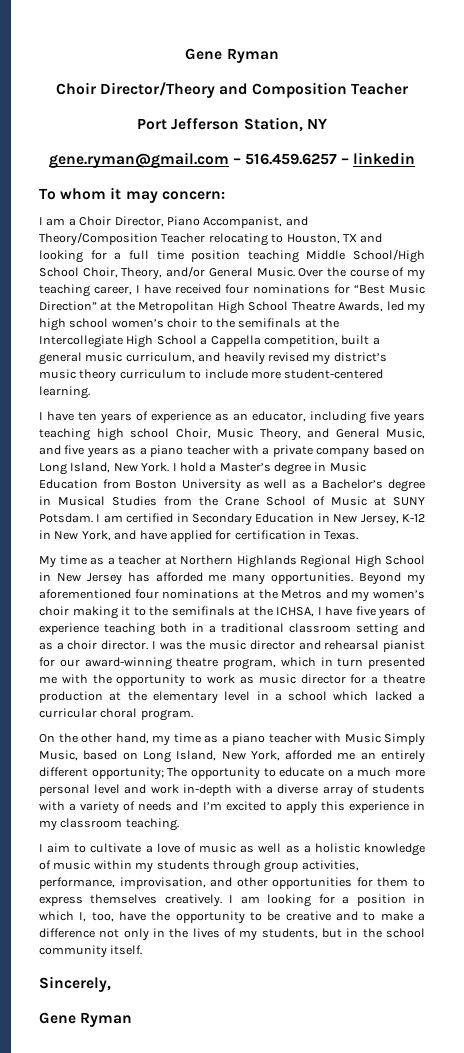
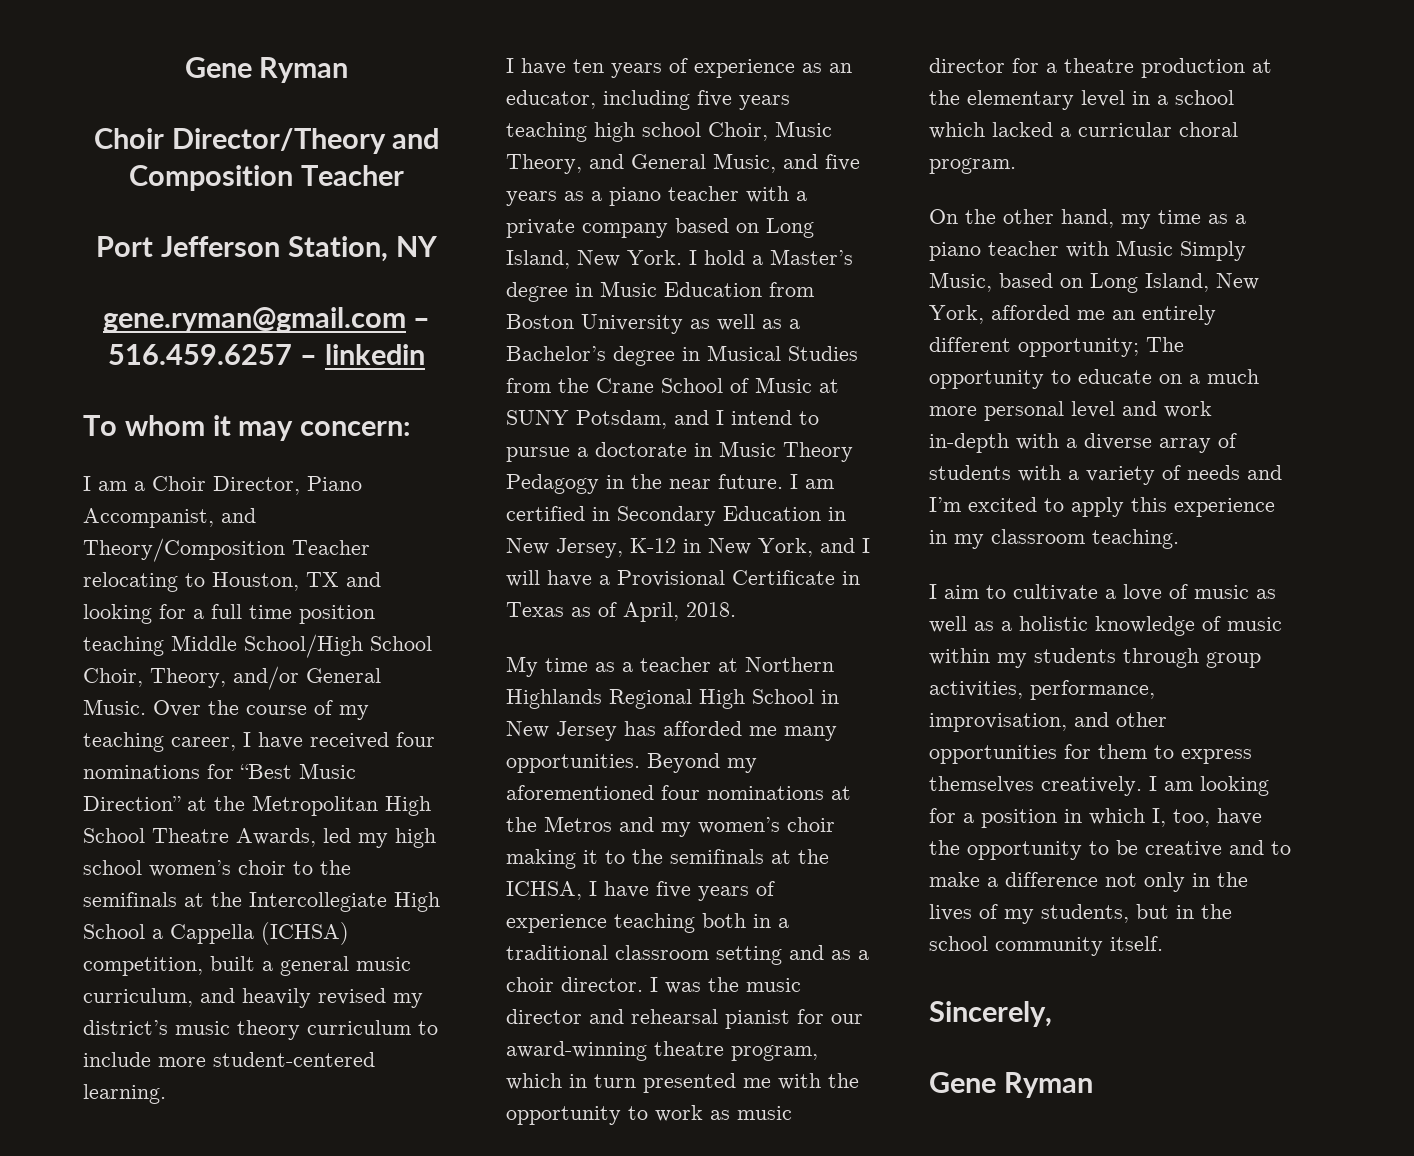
- Over the course of my teaching career, I have received four nominations for “Best Music Direction” at the Metropolitan High School Theatre Awards, led my high school women’s choir to the semifinals at the Intercollegiate High School a Cappella competition, built a general music curriculum, and heavily revised my district’s music theory curriculum to include more student-centered learning.
+ Over the course of my teaching career, I have received four nominations for “Best Music Direction” at the Metropolitan High School Theatre Awards, led my high school women’s choir to the semifinals at the Intercollegiate High School a Cappella (ICHSA) competition, built a general music curriculum, and heavily revised my district’s music theory curriculum to include more student-centered learning.
- I hold a Master’s degree in Music Education from Boston University as well as a Bachelor’s degree in Musical Studies from the Crane School of Music at SUNY Potsdam.
+ I hold a Master’s degree in Music Education from Boston University as well as a Bachelor’s degree in Musical Studies from the Crane School of Music at SUNY Potsdam, and I intend to pursue a doctorate in Music Theory Pedagogy in the near future.
- I am certified in Secondary Education in New Jersey, K-12 in New York, and have applied for certification in Texas.
+ I am certified in Secondary Education in New Jersey, K-12 in New York, and I will have a Provisional Certificate in Texas as of April, 2018.

